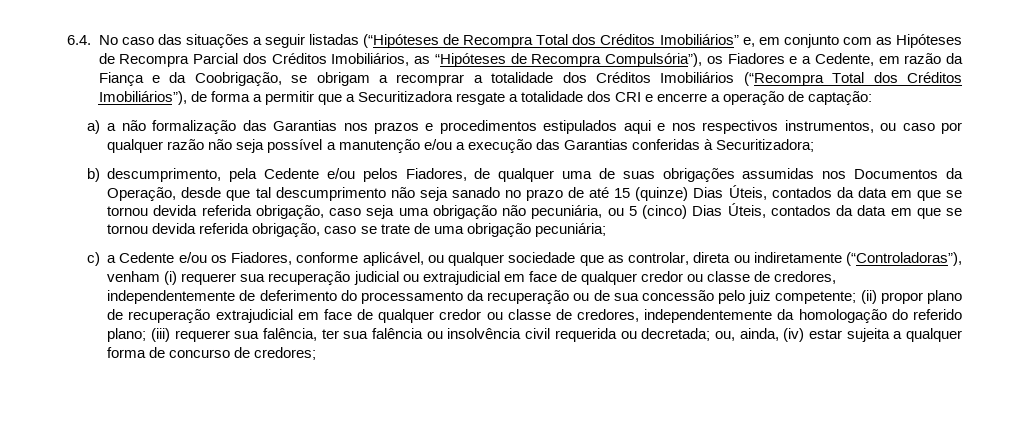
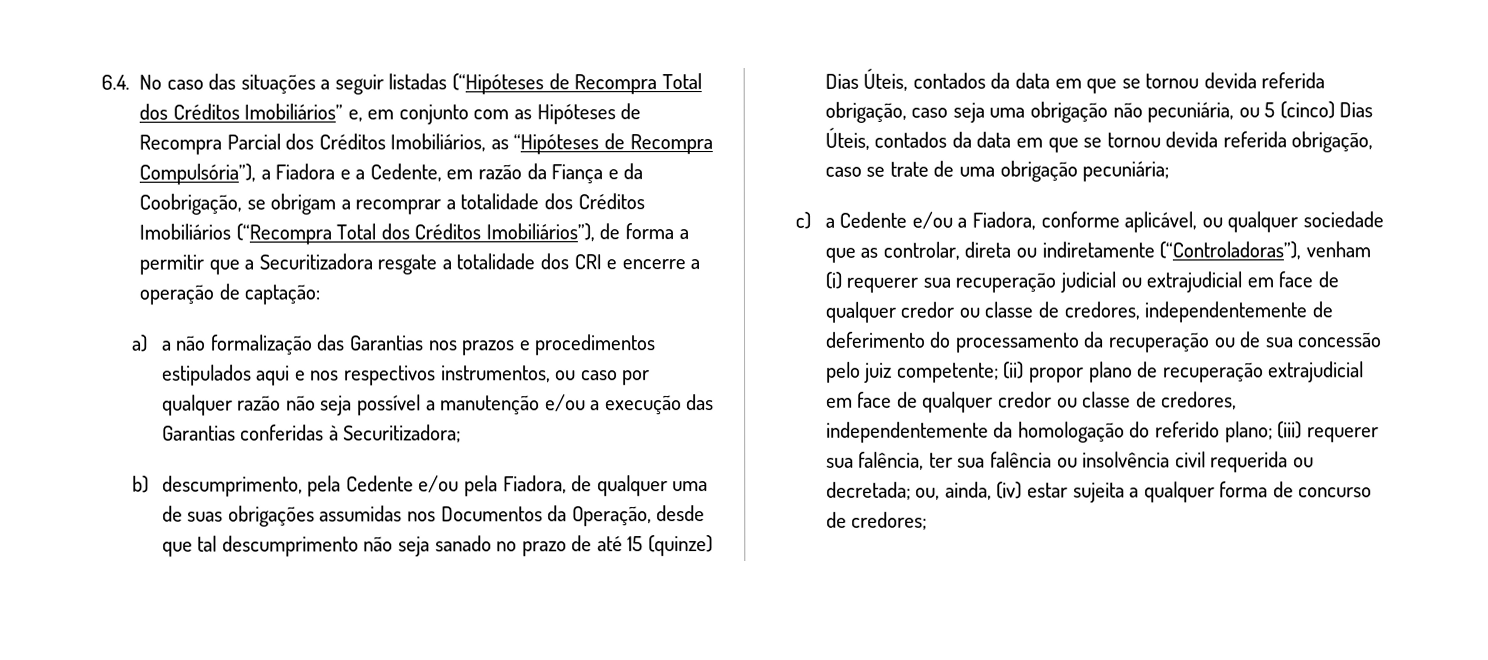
- 6.4. No caso das situações a seguir listadas (“Hipóteses de Recompra Total dos Créditos Imobiliários” e, em conjunto com as Hipóteses de Recompra Parcial dos Créditos Imobiliários, as “Hipóteses de Recompra Compulsória”), os Fiadores e a Cedente, em razão da Fiança e da Coobrigação, se obrigam a recomprar a totalidade dos Créditos Imobiliários (“Recompra Total dos Créditos Imobiliários”), de forma a permitir que a Securitizadora resgate a totalidade dos CRI e encerre a operação de captação:
+ 6.4. No caso das situações a seguir listadas (“Hipóteses de Recompra Total dos Créditos Imobiliários” e, em conjunto com as Hipóteses de Recompra Parcial dos Créditos Imobiliários, as “Hipóteses de Recompra Compulsória”), a Fiadora e a Cedente, em razão da Fiança e da Coobrigação, se obrigam a recomprar a totalidade dos Créditos Imobiliários (“Recompra Total dos Créditos Imobiliários”), de forma a permitir que a Securitizadora resgate a totalidade dos CRI e encerre a operação de captação:
- b) descumprimento, pela Cedente e/ou pelos Fiadores, de qualquer uma de suas obrigações assumidas nos Documentos da Operação, desde que tal descumprimento não seja sanado no prazo de até 15 (quinze) Dias Úteis, contados da data em que se tornou devida referida obrigação, caso seja uma obrigação não pecuniária, ou 5 (cinco) Dias Úteis, contados da data em que se tornou devida referida obrigação, caso se trate de uma obrigação pecuniária;
+ b) descumprimento, pela Cedente e/ou pela Fiadora, de qualquer uma de suas obrigações assumidas nos Documentos da Operação, desde que tal descumprimento não seja sanado no prazo de até 15 (quinze) Dias Úteis, contados da data em que se tornou devida referida obrigação, caso seja uma obrigação não pecuniária, ou 5 (cinco) Dias Úteis, contados da data em que se tornou devida referida obrigação, caso se trate de uma obrigação pecuniária;
- c) a Cedente e/ou os Fiadores, conforme aplicável, ou qualquer sociedade que as controlar, direta ou indiretamente (“Controladoras”), venham (i) requerer sua recuperação judicial ou extrajudicial em face de qualquer credor ou classe de credores, independentemente de deferimento do processamento da recuperação ou de sua concessão pelo juiz competente;
+ c) a Cedente e/ou a Fiadora, conforme aplicável, ou qualquer sociedade que as controlar, direta ou indiretamente (“Controladoras”), venham (i) requerer sua recuperação judicial ou extrajudicial em face de qualquer credor ou classe de credores, independentemente de deferimento do processamento da recuperação ou de sua concessão pelo juiz competente;

